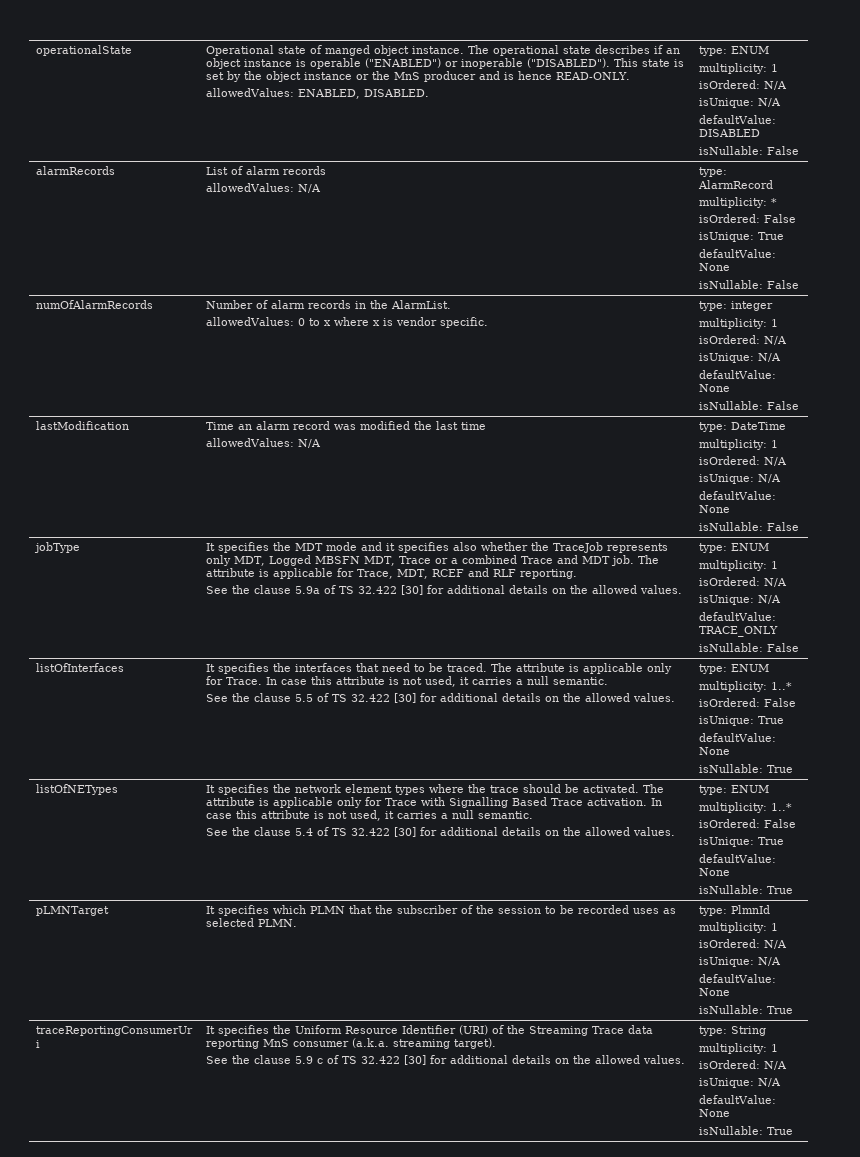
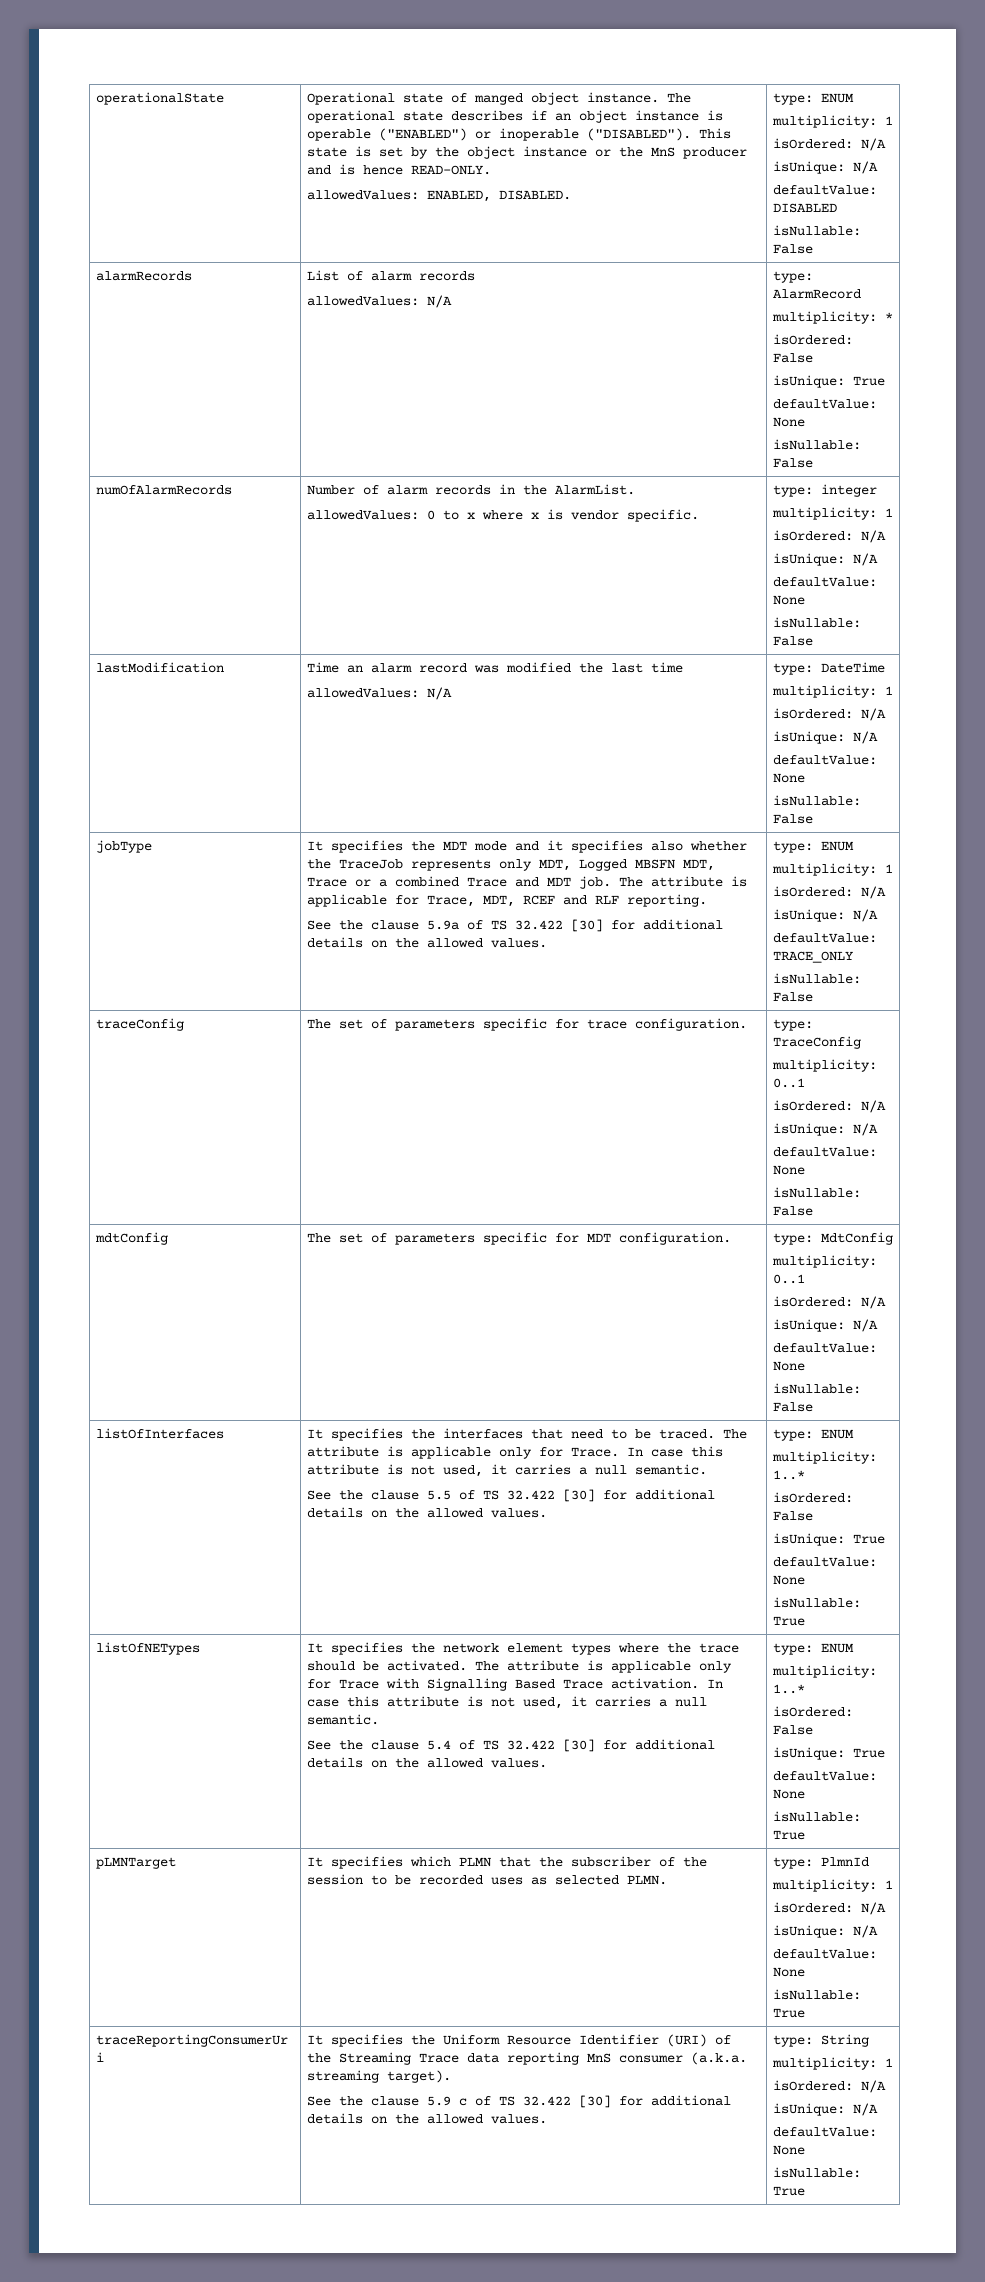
+ traceConfig | The set of parameters specific for trace configuration. | type: TraceConfig
+ multiplicity: 0..1
+ isOrdered: N/A
+ isUnique: N/A
+ defaultValue: None
+ isNullable: False
+ mdtConfig | The set of parameters specific for MDT configuration. | type: MdtConfig
+ multiplicity: 0..1
+ isOrdered: N/A
+ isUnique: N/A
+ defaultValue: None
+ isNullable: False

